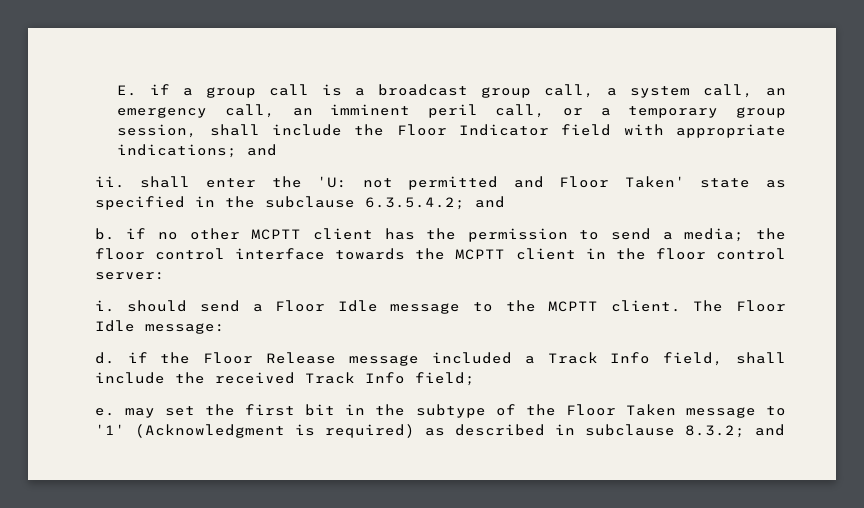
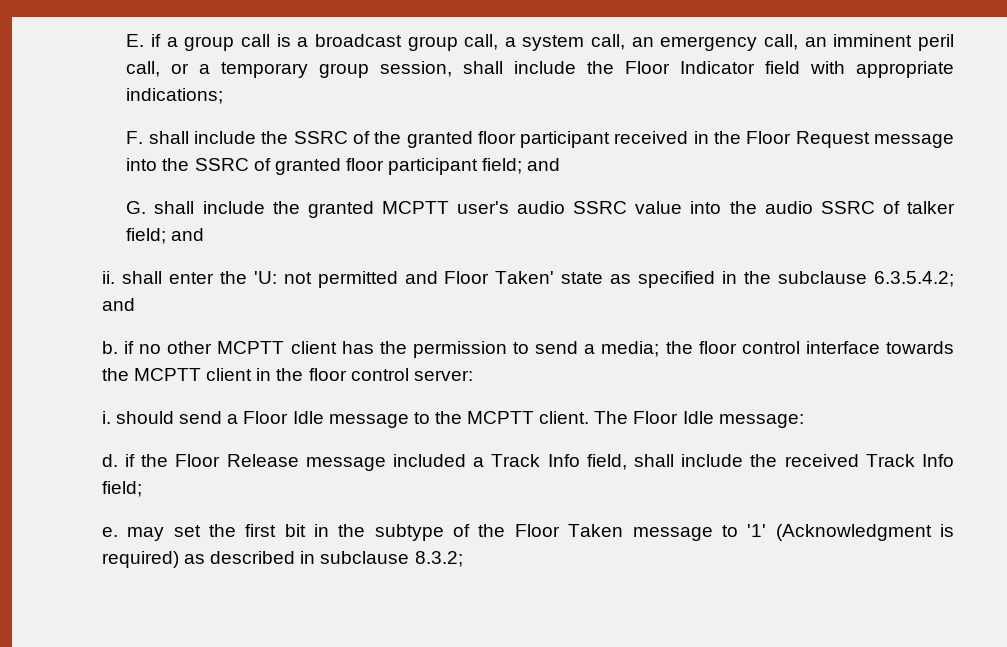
- E. if a group call is a broadcast group call, a system call, an emergency call, an imminent peril call, or a temporary group session, shall include the Floor Indicator field with appropriate indications; and
+ E. if a group call is a broadcast group call, a system call, an emergency call, an imminent peril call, or a temporary group session, shall include the Floor Indicator field with appropriate indications;
+ F. shall include the SSRC of the granted floor participant received in the Floor Request message into the SSRC of granted floor participant field; and
+ G. shall include the granted MCPTT user's audio SSRC value into the audio SSRC of talker field; and
- e. may set the first bit in the subtype of the Floor Taken message to '1' (Acknowledgment is required) as described in subclause 8.3.2; and
+ e. may set the first bit in the subtype of the Floor Taken message to '1' (Acknowledgment is required) as described in subclause 8.3.2;

